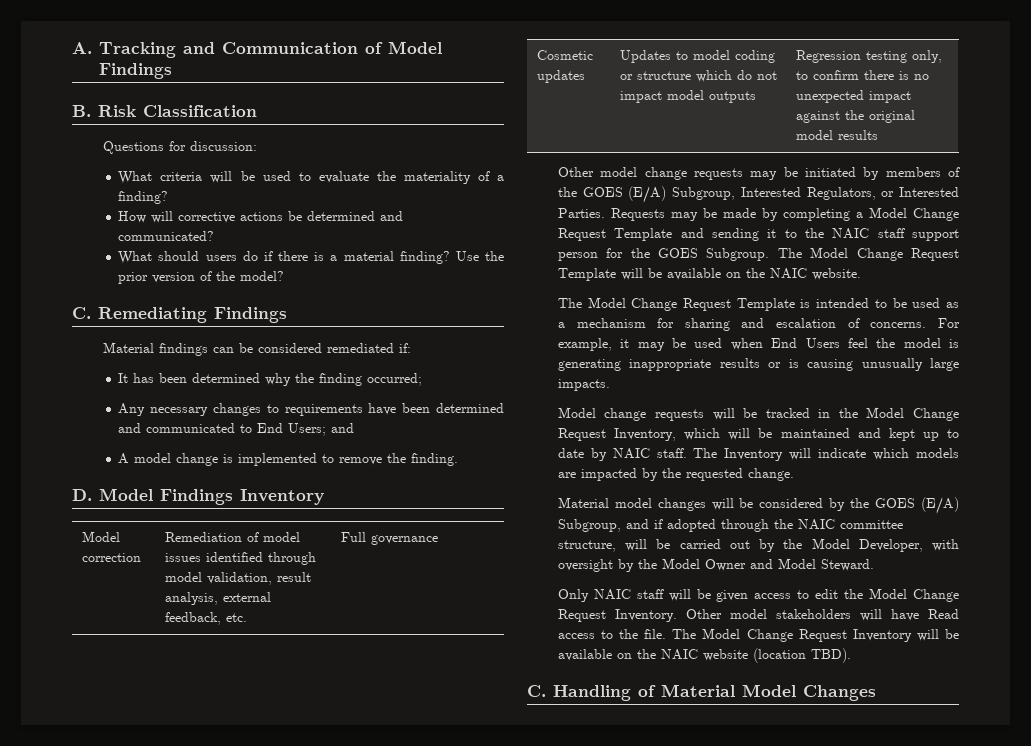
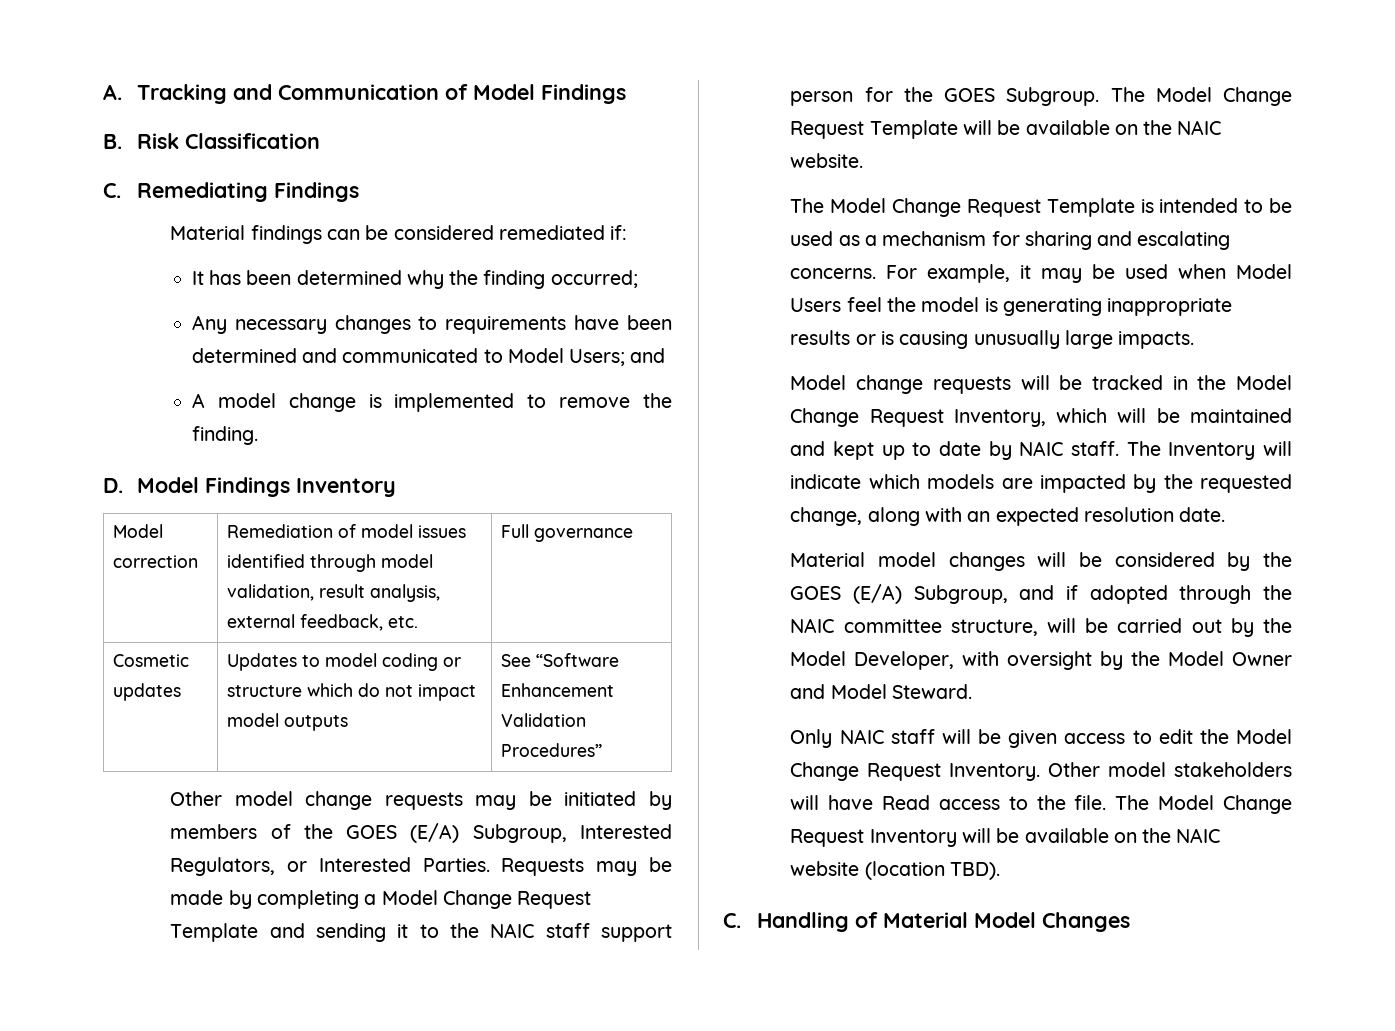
- Questions for discussion:
- What criteria will be used to evaluate the materiality of a finding?
- How will corrective actions be determined and communicated?
- What should users do if there is a material finding? Use the prior version of the model?
- Any necessary changes to requirements have been determined and communicated to End Users; and
+ Any necessary changes to requirements have been determined and communicated to Model Users; and
- Cosmetic updates | Updates to model coding or structure which do not impact model outputs | Regression testing only, to confirm there is no unexpected impact against the original model results
+ Cosmetic updates | Updates to model coding or structure which do not impact model outputs | See “Software Enhancement Validation Procedures”
- The Model Change Request Template is intended to be used as a mechanism for sharing and escalation of concerns.
+ The Model Change Request Template is intended to be used as a mechanism for sharing and escalating concerns.
- For example, it may be used when End Users feel the model is generating inappropriate results or is causing unusually large impacts.
+ For example, it may be used when Model Users feel the model is generating inappropriate results or is causing unusually large impacts.
- The Inventory will indicate which models are impacted by the requested change.
+ The Inventory will indicate which models are impacted by the requested change, along with an expected resolution date.

